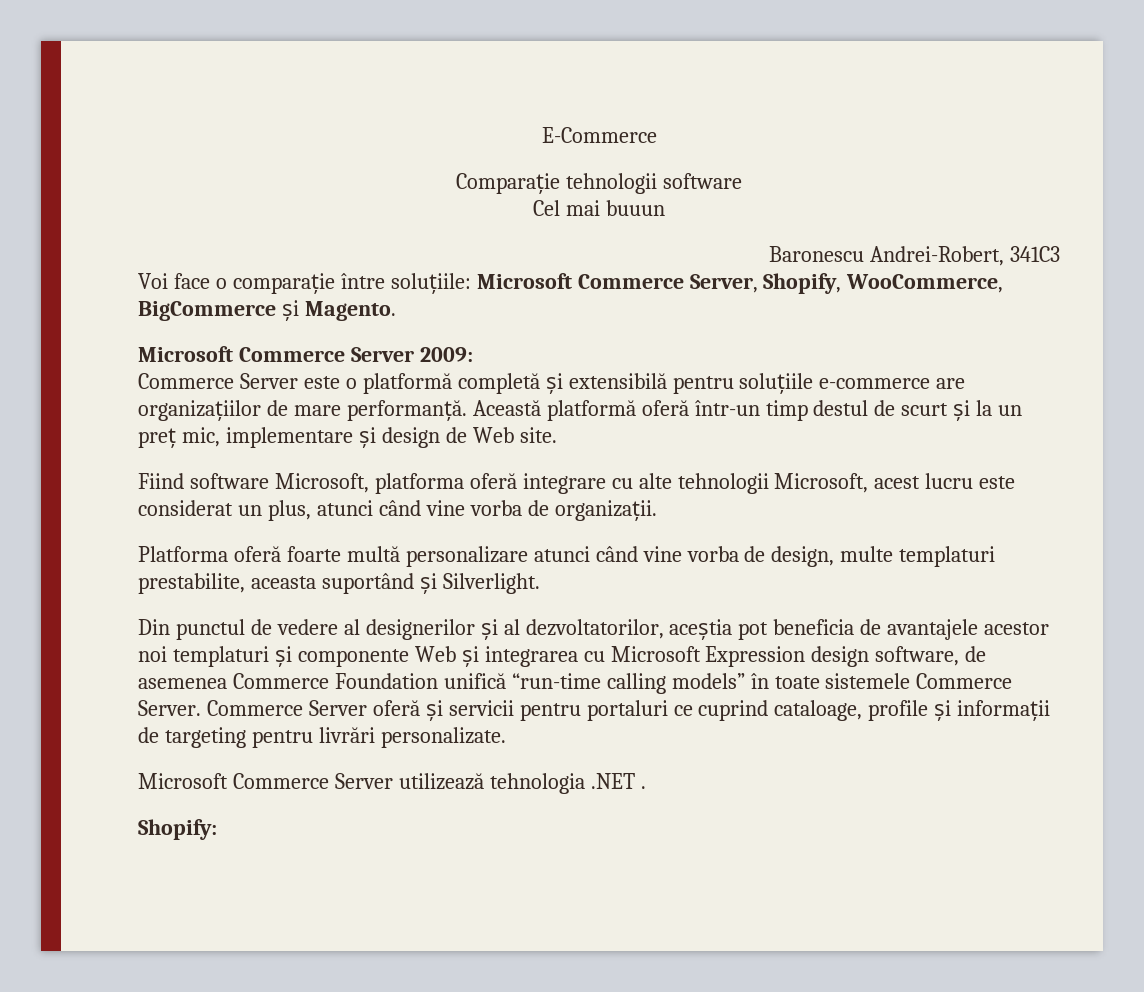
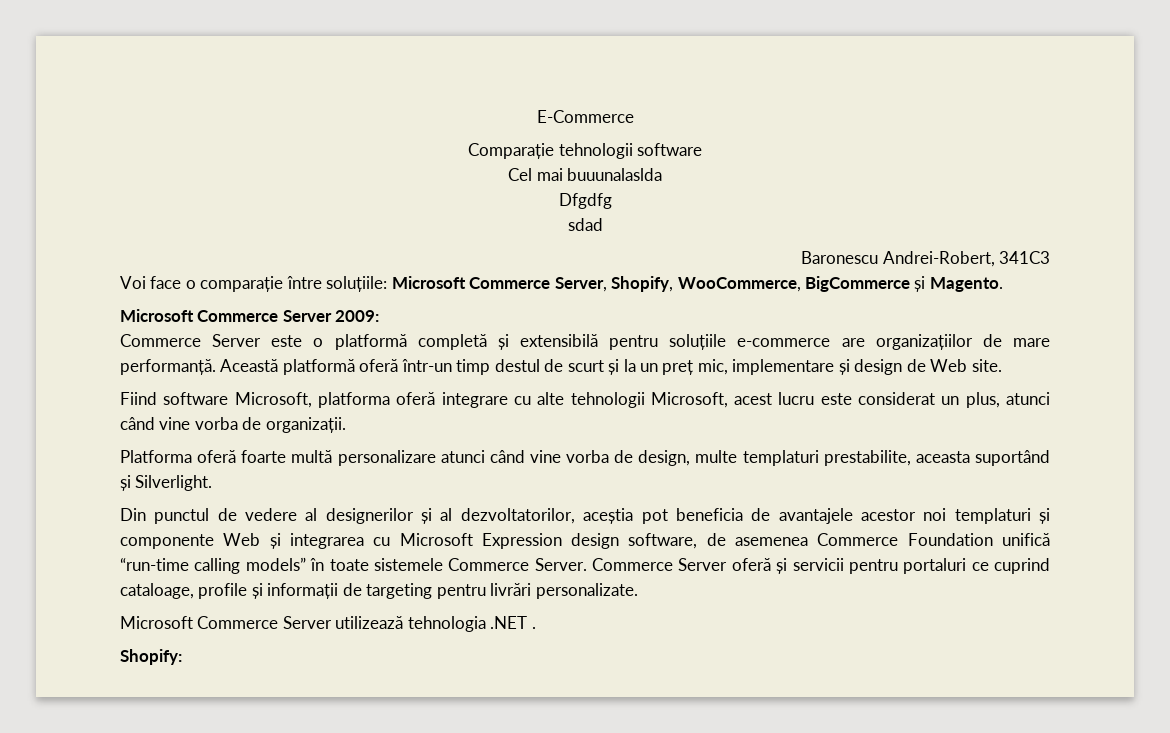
- Cel mai buuun
+ Cel mai buuunalaslda
+ Dfgdfg
+ sdad

